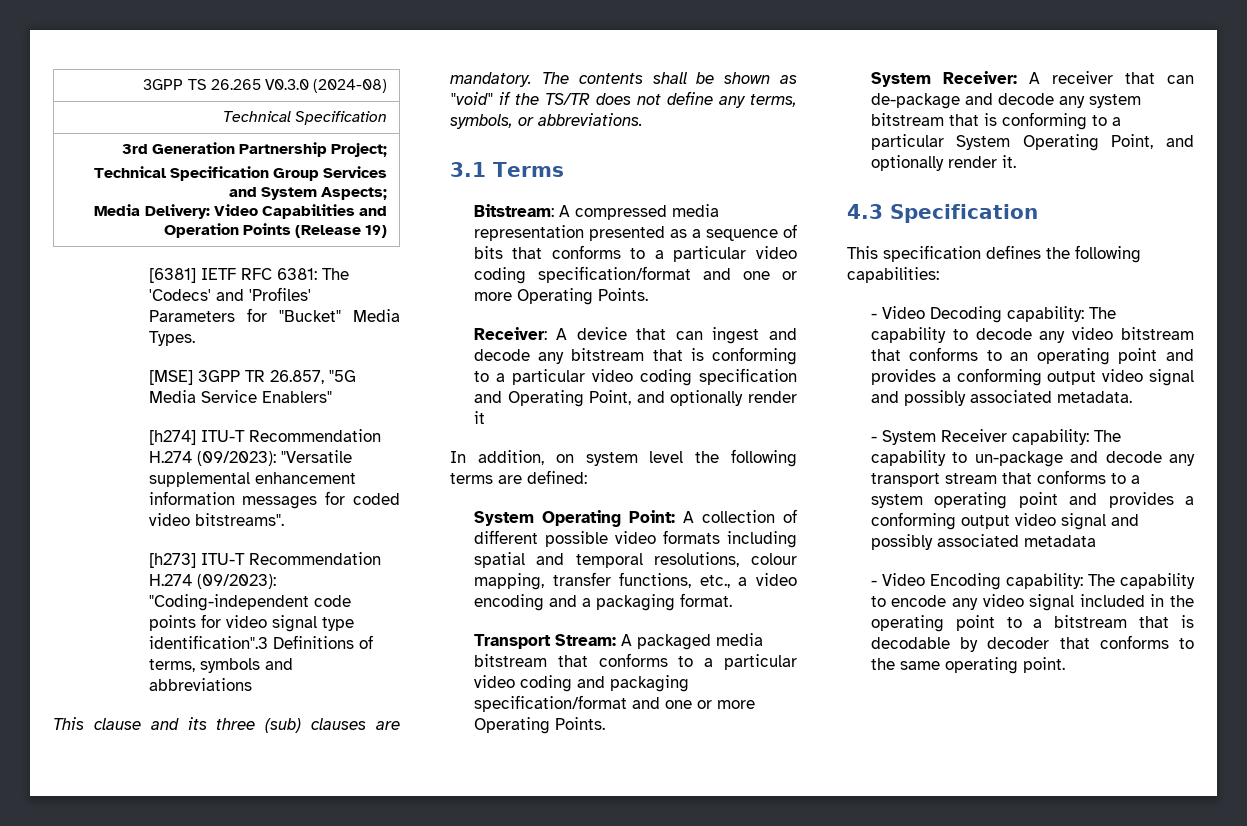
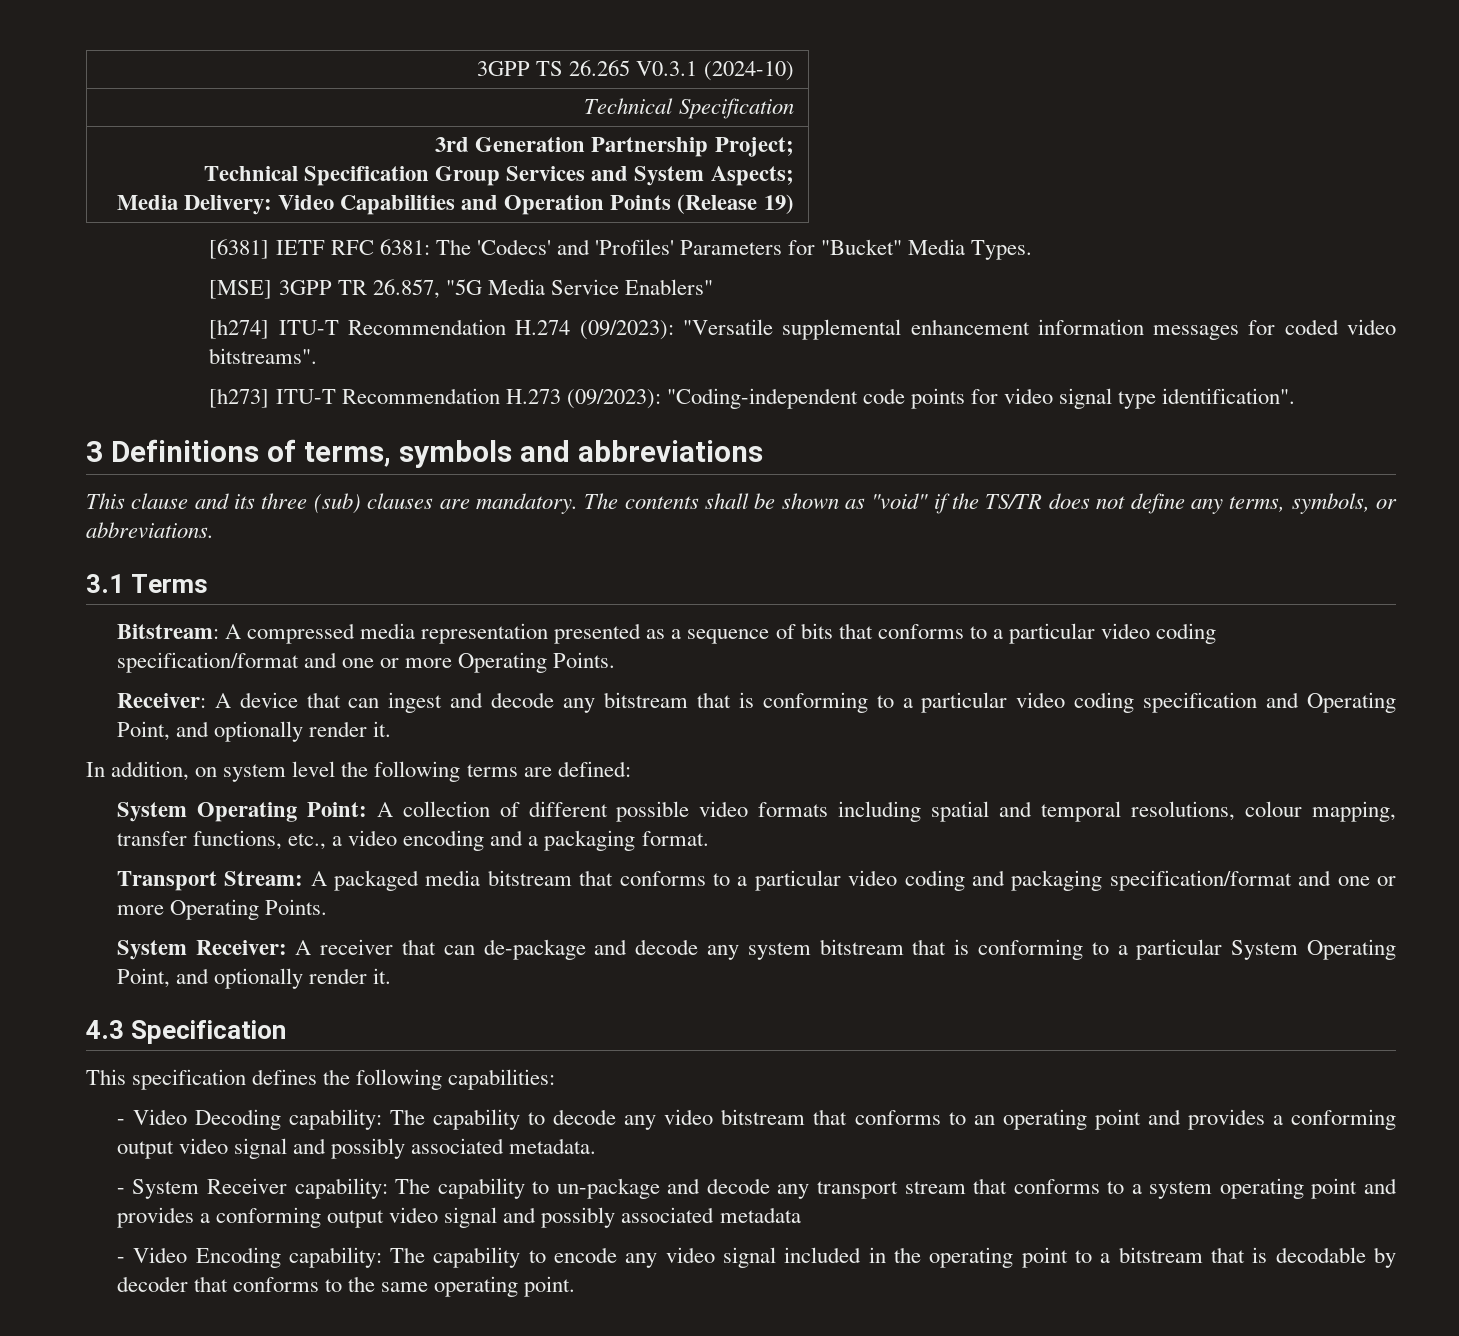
- 3GPP TS 26.265 V0.3.0 (2024-08)
+ 3GPP TS 26.265 V0.3.1 (2024-10)
- [h273] ITU-T Recommendation H.274 (09/2023): "Coding-independent code points for video signal type identification".3 Definitions of terms, symbols and abbreviations
+ [h273] ITU-T Recommendation H.273 (09/2023): "Coding-independent code points for video signal type identification".
+ 3 Definitions of terms, symbols and abbreviations
- Receiver: A device that can ingest and decode any bitstream that is conforming to a particular video coding specification and Operating Point, and optionally render it
+ Receiver: A device that can ingest and decode any bitstream that is conforming to a particular video coding specification and Operating Point, and optionally render it.

